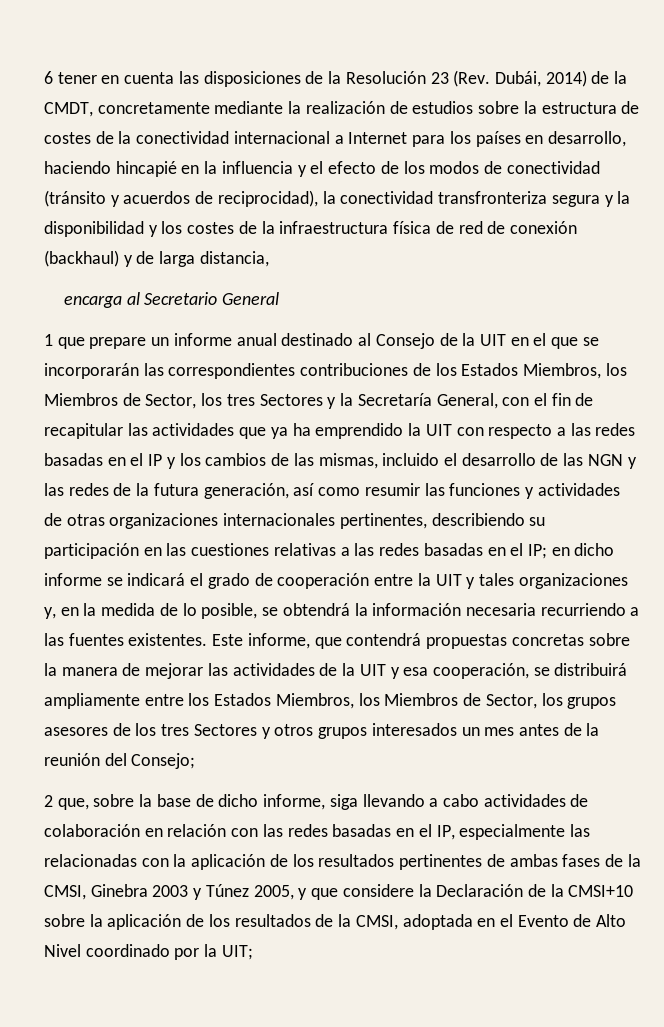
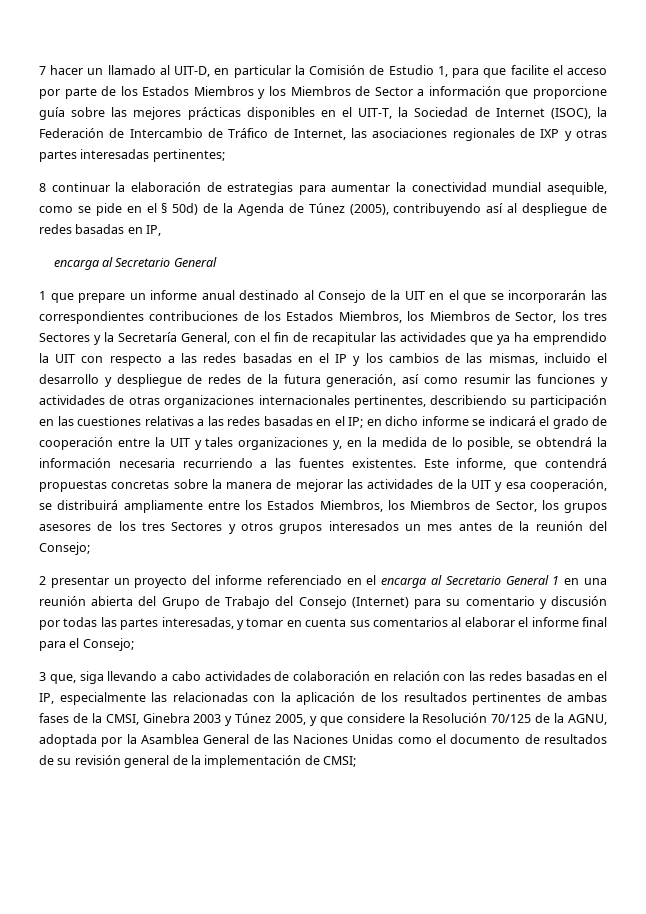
- 6 tener en cuenta las disposiciones de la Resolución 23 (Rev. Dubái, 2014) de la CMDT, concretamente mediante la realización de estudios sobre la estructura de costes de la conectividad internacional a Internet para los países en desarrollo, haciendo hincapié en la influencia y el efecto de los modos de conectividad (tránsito y acuerdos de reciprocidad), la conectividad transfronteriza segura y la disponibilidad y los costes de la infraestructura física de red de conexión (backhaul) y de larga distancia,
+ 7 hacer un llamado al UIT-D, en particular la Comisión de Estudio 1, para que facilite el acceso por parte de los Estados Miembros y los Miembros de Sector a información que proporcione guía sobre las mejores prácticas disponibles en el UIT-T, la Sociedad de Internet (ISOC), la Federación de Intercambio de Tráfico de Internet, las asociaciones regionales de IXP y otras partes interesadas pertinentes;
+ 8 continuar la elaboración de estrategias para aumentar la conectividad mundial asequible, como se pide en el § 50d) de la Agenda de Túnez (2005), contribuyendo así al despliegue de redes basadas en IP,
- 1 que prepare un informe anual destinado al Consejo de la UIT en el que se incorporarán las correspondientes contribuciones de los Estados Miembros, los Miembros de Sector, los tres Sectores y la Secretaría General, con el fin de recapitular las actividades que ya ha emprendido la UIT con respecto a las redes basadas en el IP y los cambios de las mismas, incluido el desarrollo de las NGN y las redes de la futura generación, así como resumir las funciones y actividades de otras organizaciones internacionales pertinentes, describiendo su participación en las cuestiones relativas a las redes basadas en el IP;
+ 1 que prepare un informe anual destinado al Consejo de la UIT en el que se incorporarán las correspondientes contribuciones de los Estados Miembros, los Miembros de Sector, los tres Sectores y la Secretaría General, con el fin de recapitular las actividades que ya ha emprendido la UIT con respecto a las redes basadas en el IP y los cambios de las mismas, incluido el desarrollo y despliegue de redes de la futura generación, así como resumir las funciones y actividades de otras organizaciones internacionales pertinentes, describiendo su participación en las cuestiones relativas a las redes basadas en el IP;
- 2 que, sobre la base de dicho informe, siga llevando a cabo actividades de colaboración en relación con las redes basadas en el IP, especialmente las relacionadas con la aplicación de los resultados pertinentes de ambas fases de la CMSI, Ginebra 2003 y Túnez 2005, y que considere la Declaración de la CMSI+10 sobre la aplicación de los resultados de la CMSI, adoptada en el Evento de Alto Nivel coordinado por la UIT;
+ 2 presentar un proyecto del informe referenciado en el encarga al Secretario General 1 en una reunión abierta del Grupo de Trabajo del Consejo (Internet) para su comentario y discusión por todas las partes interesadas, y tomar en cuenta sus comentarios al elaborar el informe final para el Consejo;
+ 3 que, siga llevando a cabo actividades de colaboración en relación con las redes basadas en el IP, especialmente las relacionadas con la aplicación de los resultados pertinentes de ambas fases de la CMSI, Ginebra 2003 y Túnez 2005, y que considere la Resolución 70/125 de la AGNU, adoptada por la Asamblea General de las Naciones Unidas como el documento de resultados de su revisión general de la implementación de CMSI;

